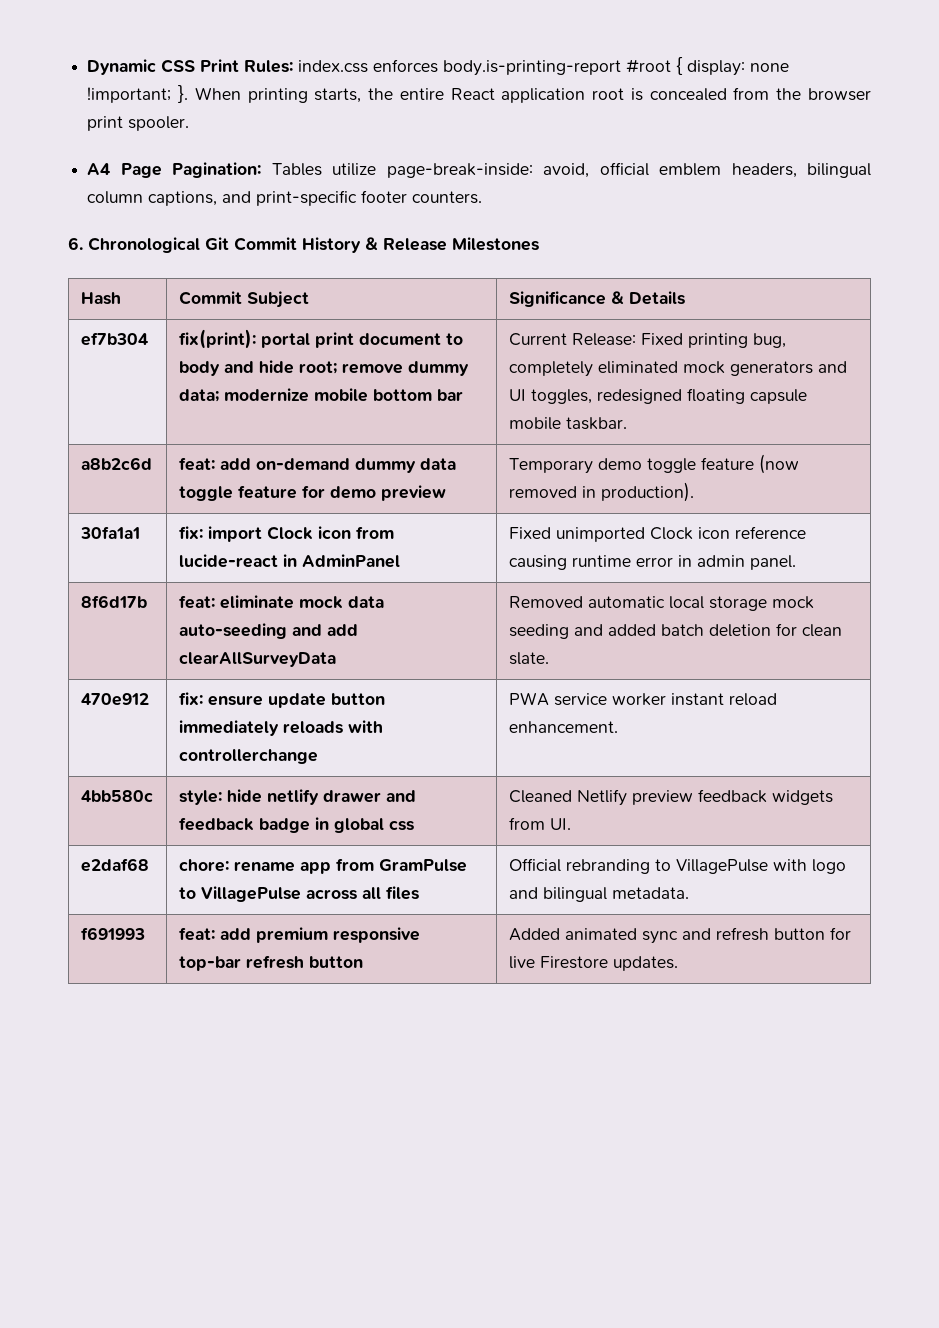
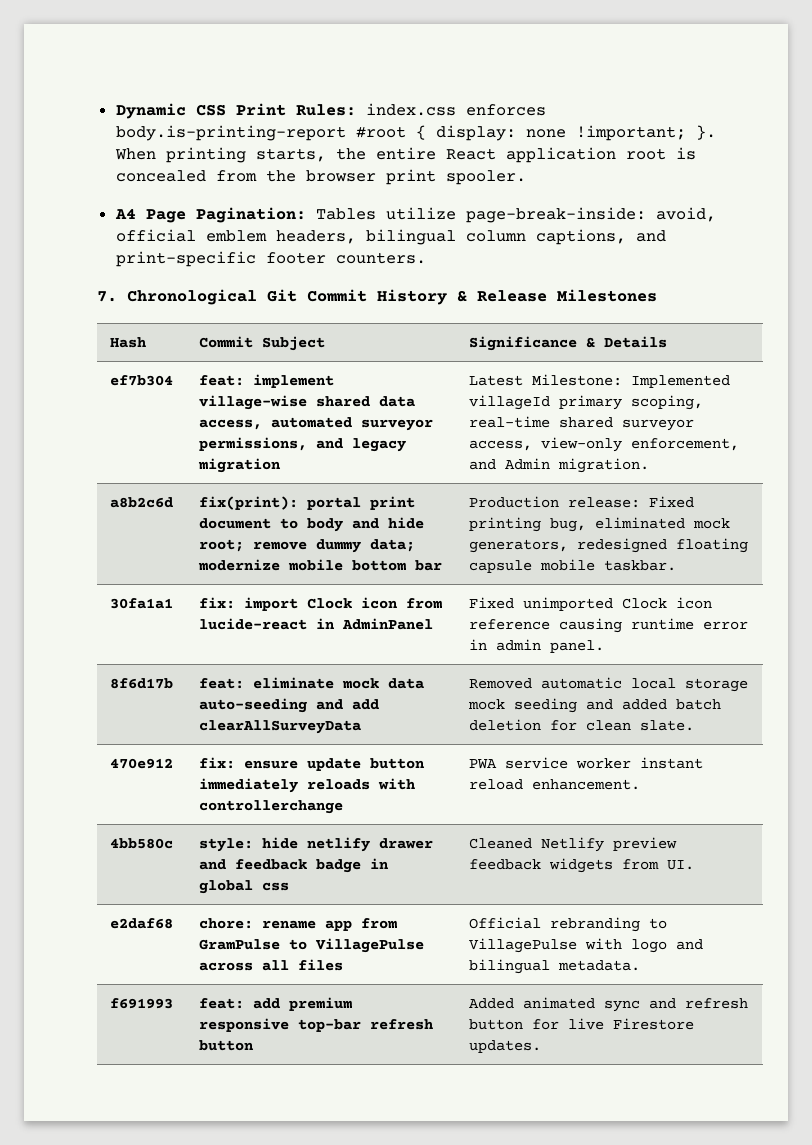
- 6. Chronological Git Commit History & Release Milestones
+ 7. Chronological Git Commit History & Release Milestones
- ef7b304 | fix(print): portal print document to body and hide root; remove dummy data; modernize mobile bottom bar | Current Release: Fixed printing bug, completely eliminated mock generators and UI toggles, redesigned floating capsule mobile taskbar.
+ ef7b304 | feat: implement village-wise shared data access, automated surveyor permissions, and legacy migration | Latest Milestone: Implemented villageId primary scoping, real-time shared surveyor access, view-only enforcement, and Admin migration.
+ a8b2c6d | fix(print): portal print document to body and hide root; remove dummy data; modernize mobile bottom bar | Production release: Fixed printing bug, eliminated mock generators, redesigned floating capsule mobile taskbar.
- a8b2c6d | feat: add on-demand dummy data toggle feature for demo preview | Temporary demo toggle feature (now removed in production).

